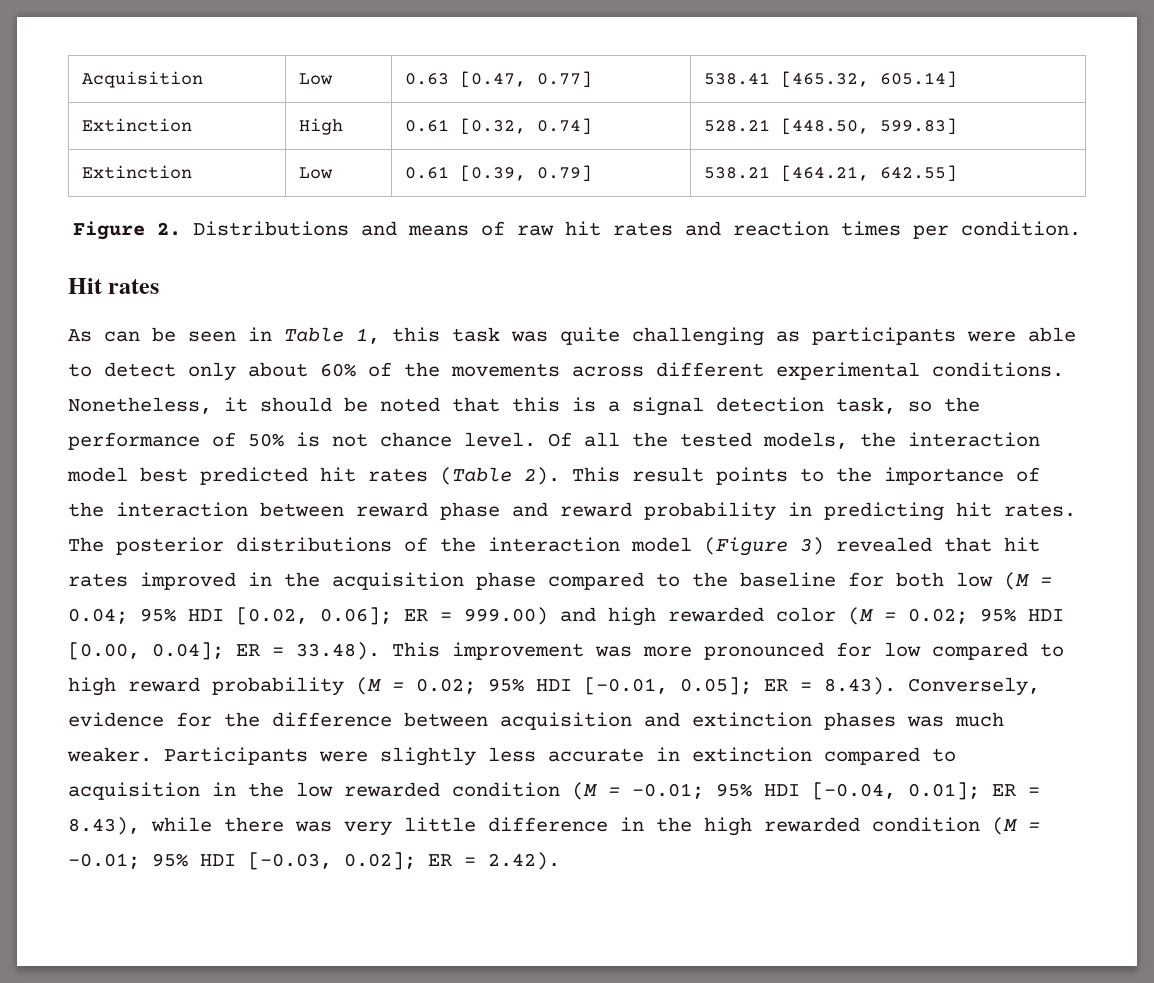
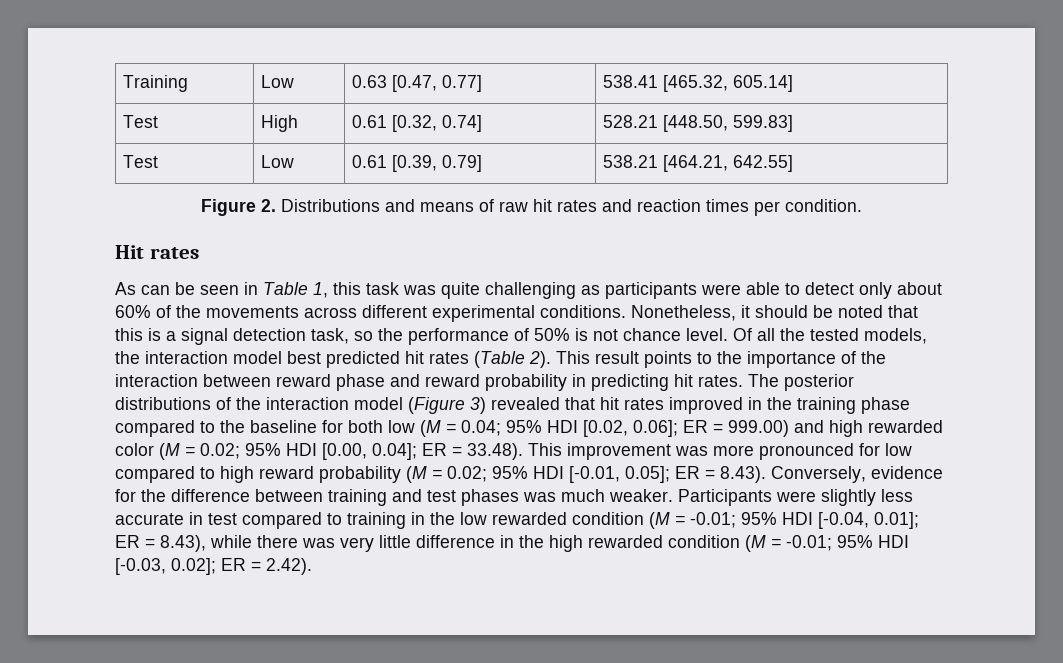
- Acquisition | Low | 0.63 [0.47, 0.77] | 538.41 [465.32, 605.14]
+ Training | Low | 0.63 [0.47, 0.77] | 538.41 [465.32, 605.14]
- Extinction | High | 0.61 [0.32, 0.74] | 528.21 [448.50, 599.83]
+ Test | High | 0.61 [0.32, 0.74] | 528.21 [448.50, 599.83]
- Extinction | Low | 0.61 [0.39, 0.79] | 538.21 [464.21, 642.55]
+ Test | Low | 0.61 [0.39, 0.79] | 538.21 [464.21, 642.55]
- The posterior distributions of the interaction model (Figure 3) revealed that hit rates improved in the acquisition phase compared to the baseline for both low (M = 0.04;
+ The posterior distributions of the interaction model (Figure 3) revealed that hit rates improved in the training phase compared to the baseline for both low (M = 0.04;
- ER = 8.43). Conversely, evidence for the difference between acquisition and extinction phases was much weaker.
+ ER = 8.43). Conversely, evidence for the difference between training and test phases was much weaker.
- Participants were slightly less accurate in extinction compared to acquisition in the low rewarded condition (M = -0.01; 95% HDI [-0.04, 0.01]; ER = 8.43), while there was very little difference in the high rewarded condition (M = -0.01; 95% HDI [-0.03, 0.02]; ER = 2.42).
+ Participants were slightly less accurate in test compared to training in the low rewarded condition (M = -0.01; 95% HDI [-0.04, 0.01]; ER = 8.43), while there was very little difference in the high rewarded condition (M = -0.01; 95% HDI [-0.03, 0.02]; ER = 2.42).

